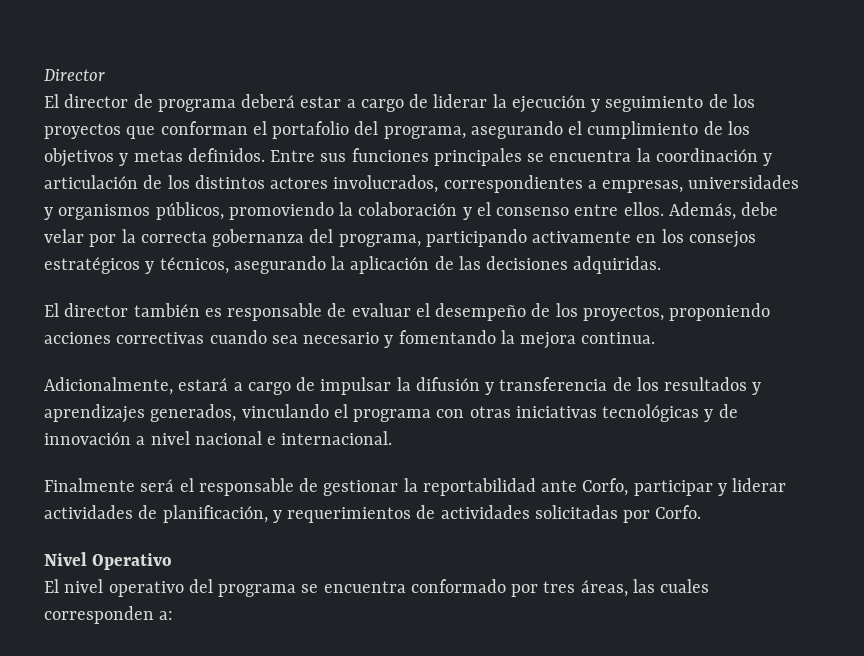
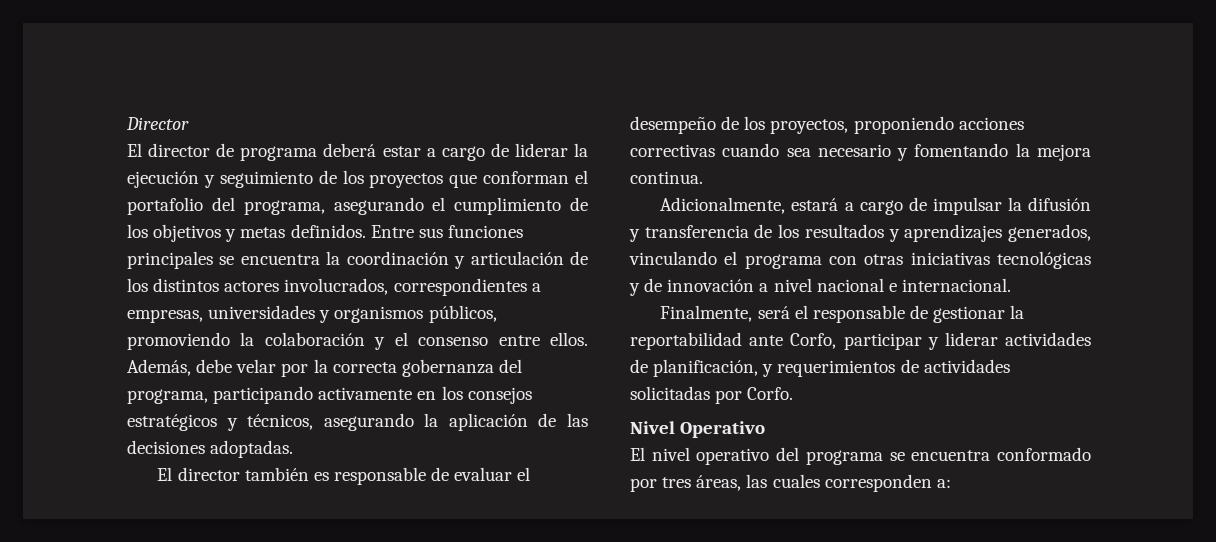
- Además, debe velar por la correcta gobernanza del programa, participando activamente en los consejos estratégicos y técnicos, asegurando la aplicación de las decisiones adquiridas.
+ Además, debe velar por la correcta gobernanza del programa, participando activamente en los consejos estratégicos y técnicos, asegurando la aplicación de las decisiones adoptadas.
- Finalmente será el responsable de gestionar la reportabilidad ante Corfo, participar y liderar actividades de planificación, y requerimientos de actividades solicitadas por Corfo.
+ Finalmente, será el responsable de gestionar la reportabilidad ante Corfo, participar y liderar actividades de planificación, y requerimientos de actividades solicitadas por Corfo.

